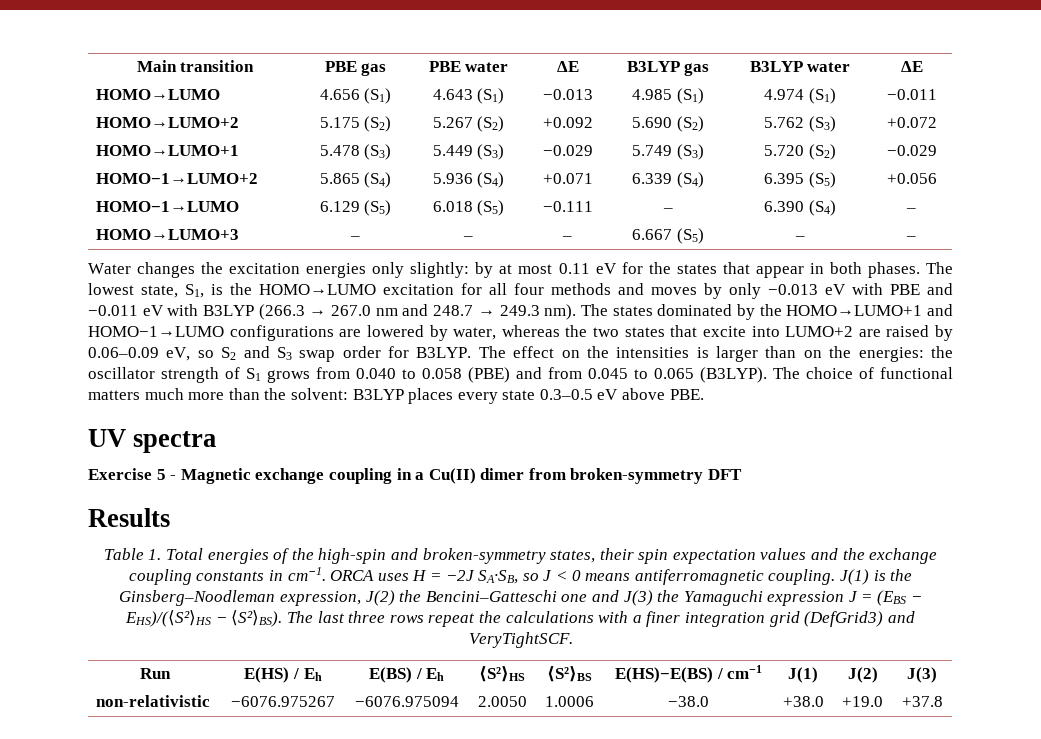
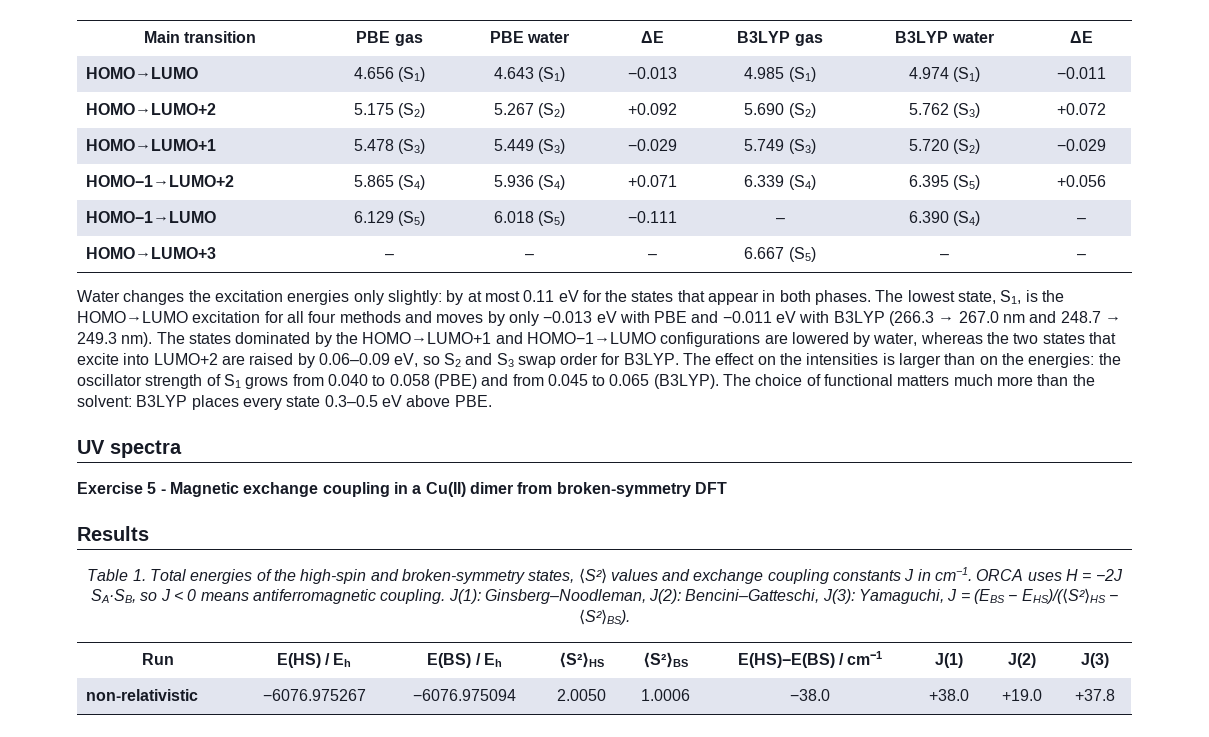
- Table 1. Total energies of the high-spin and broken-symmetry states, their spin expectation values and the exchange coupling constants in cm−1.
+ Table 1. Total energies of the high-spin and broken-symmetry states, ⟨S²⟩ values and exchange coupling constants J in cm−1.
- J(1) is the Ginsberg–Noodleman expression, J(2) the Bencini–Gatteschi one and J(3) the Yamaguchi expression J = (EBS − EHS)/(⟨S²⟩HS − ⟨S²⟩BS). The last three rows repeat the calculations with a finer integration grid (DefGrid3) and VeryTightSCF.
+ J(1): Ginsberg–Noodleman, J(2): Bencini–Gatteschi, J(3): Yamaguchi, J = (EBS − EHS)/(⟨S²⟩HS − ⟨S²⟩BS).

